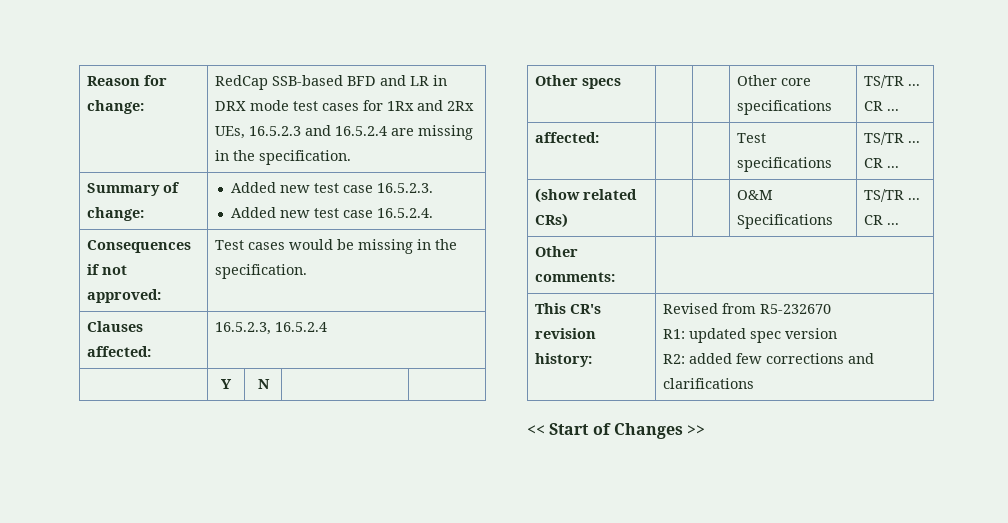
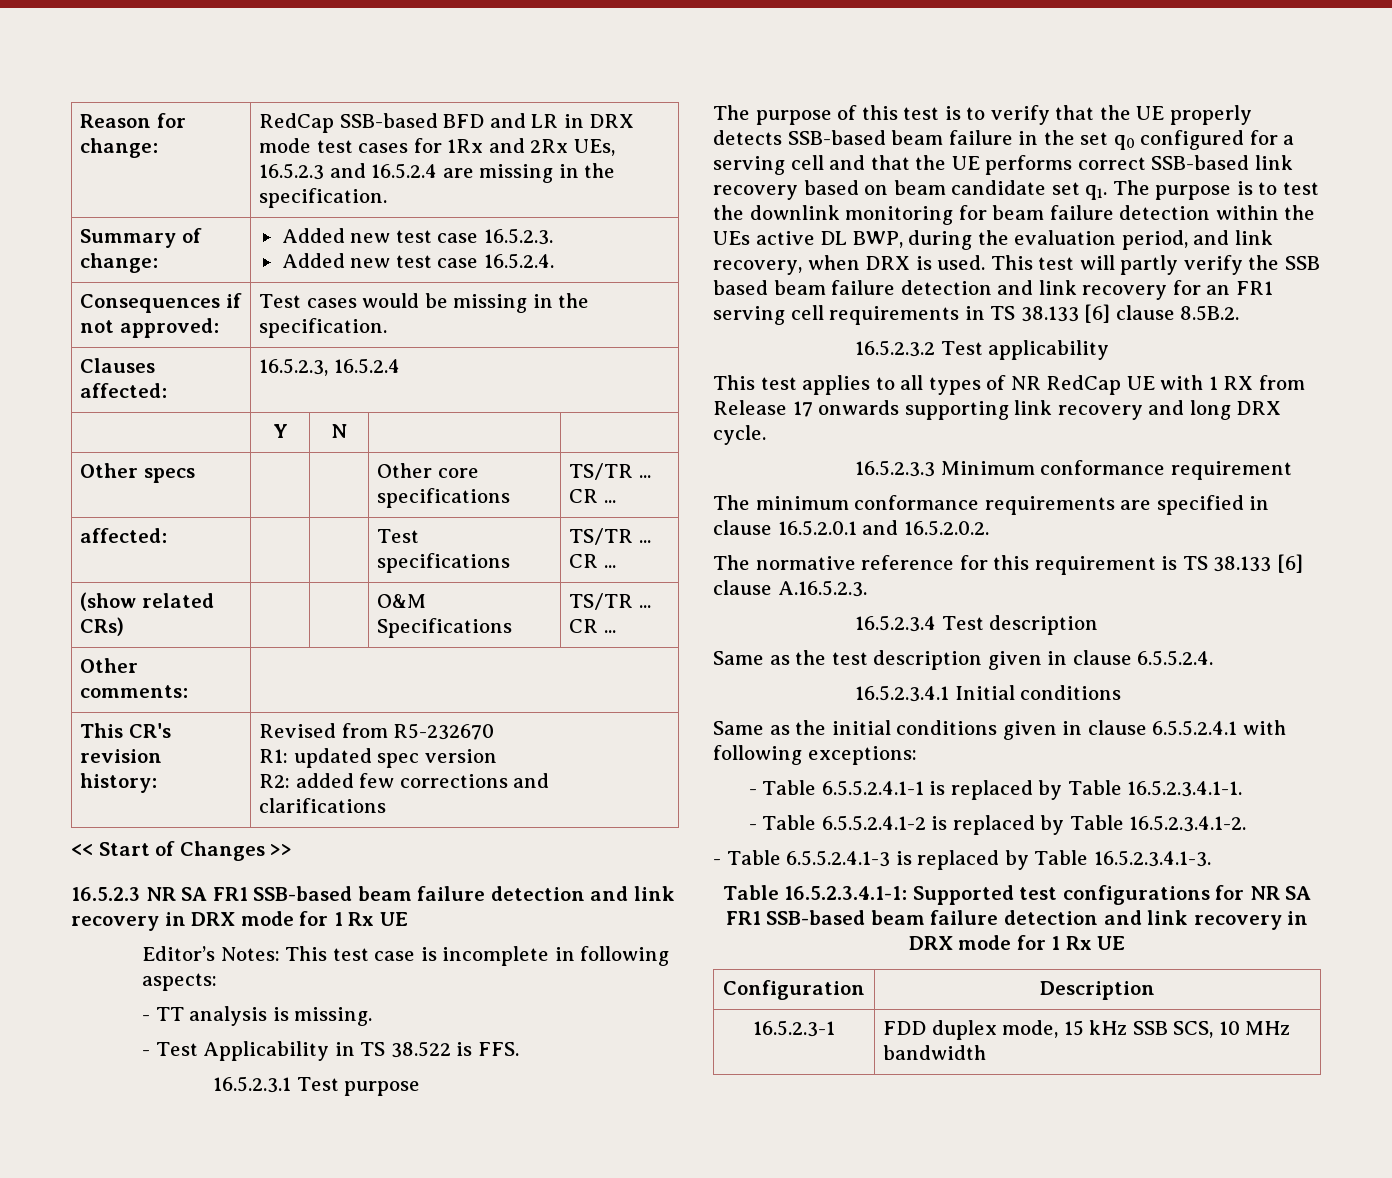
+ 16.5.2.3 NR SA FR1 SSB-based beam failure detection and link recovery in DRX mode for 1 Rx UE
+ Editor’s Notes: This test case is incomplete in following aspects:
+ - TT analysis is missing.
+ - Test Applicability in TS 38.522 is FFS.
+ 16.5.2.3.1 Test purpose
+ The purpose of this test is to verify that the UE properly detects SSB-based beam failure in the set q0 configured for a serving cell and that the UE performs correct SSB-based link recovery based on beam candidate set q1. The purpose is to test the downlink monitoring for beam failure detection within the UEs active DL BWP, during the evaluation period, and link recovery, when DRX is used. This test will partly verify the SSB based beam failure detection and link recovery for an FR1 serving cell requirements in TS 38.133 [6] clause 8.5B.2.
+ 16.5.2.3.2 Test applicability
+ This test applies to all types of NR RedCap UE with 1 RX from Release 17 onwards supporting link recovery and long DRX cycle.
+ 16.5.2.3.3 Minimum conformance requirement
+ The minimum conformance requirements are specified in clause 16.5.2.0.1 and 16.5.2.0.2.
+ The normative reference for this requirement is TS 38.133 [6] clause A.16.5.2.3.
+ 16.5.2.3.4 Test description
+ Same as the test description given in clause 6.5.5.2.4.
+ 16.5.2.3.4.1 Initial conditions
+ Same as the initial conditions given in clause 6.5.5.2.4.1 with following exceptions:
+ - Table 6.5.5.2.4.1-1 is replaced by Table 16.5.2.3.4.1-1.
+ - Table 6.5.5.2.4.1-2 is replaced by Table 16.5.2.3.4.1-2.
+ - Table 6.5.5.2.4.1-3 is replaced by Table 16.5.2.3.4.1-3.
+ Table 16.5.2.3.4.1-1: Supported test configurations for NR SA FR1 SSB-based beam failure detection and link recovery in DRX mode for 1 Rx UE
+ Configuration | Description
+ 16.5.2.3-1 | FDD duplex mode, 15 kHz SSB SCS, 10 MHz bandwidth

